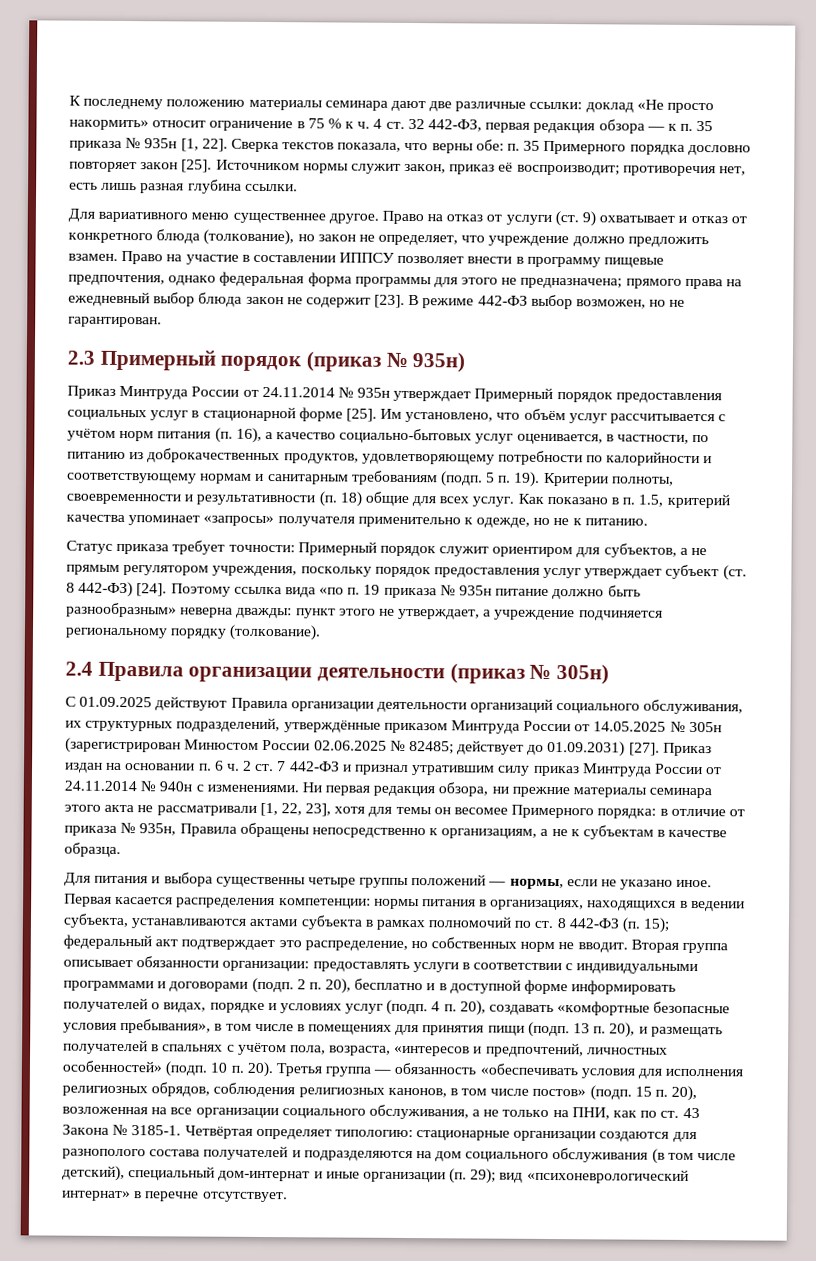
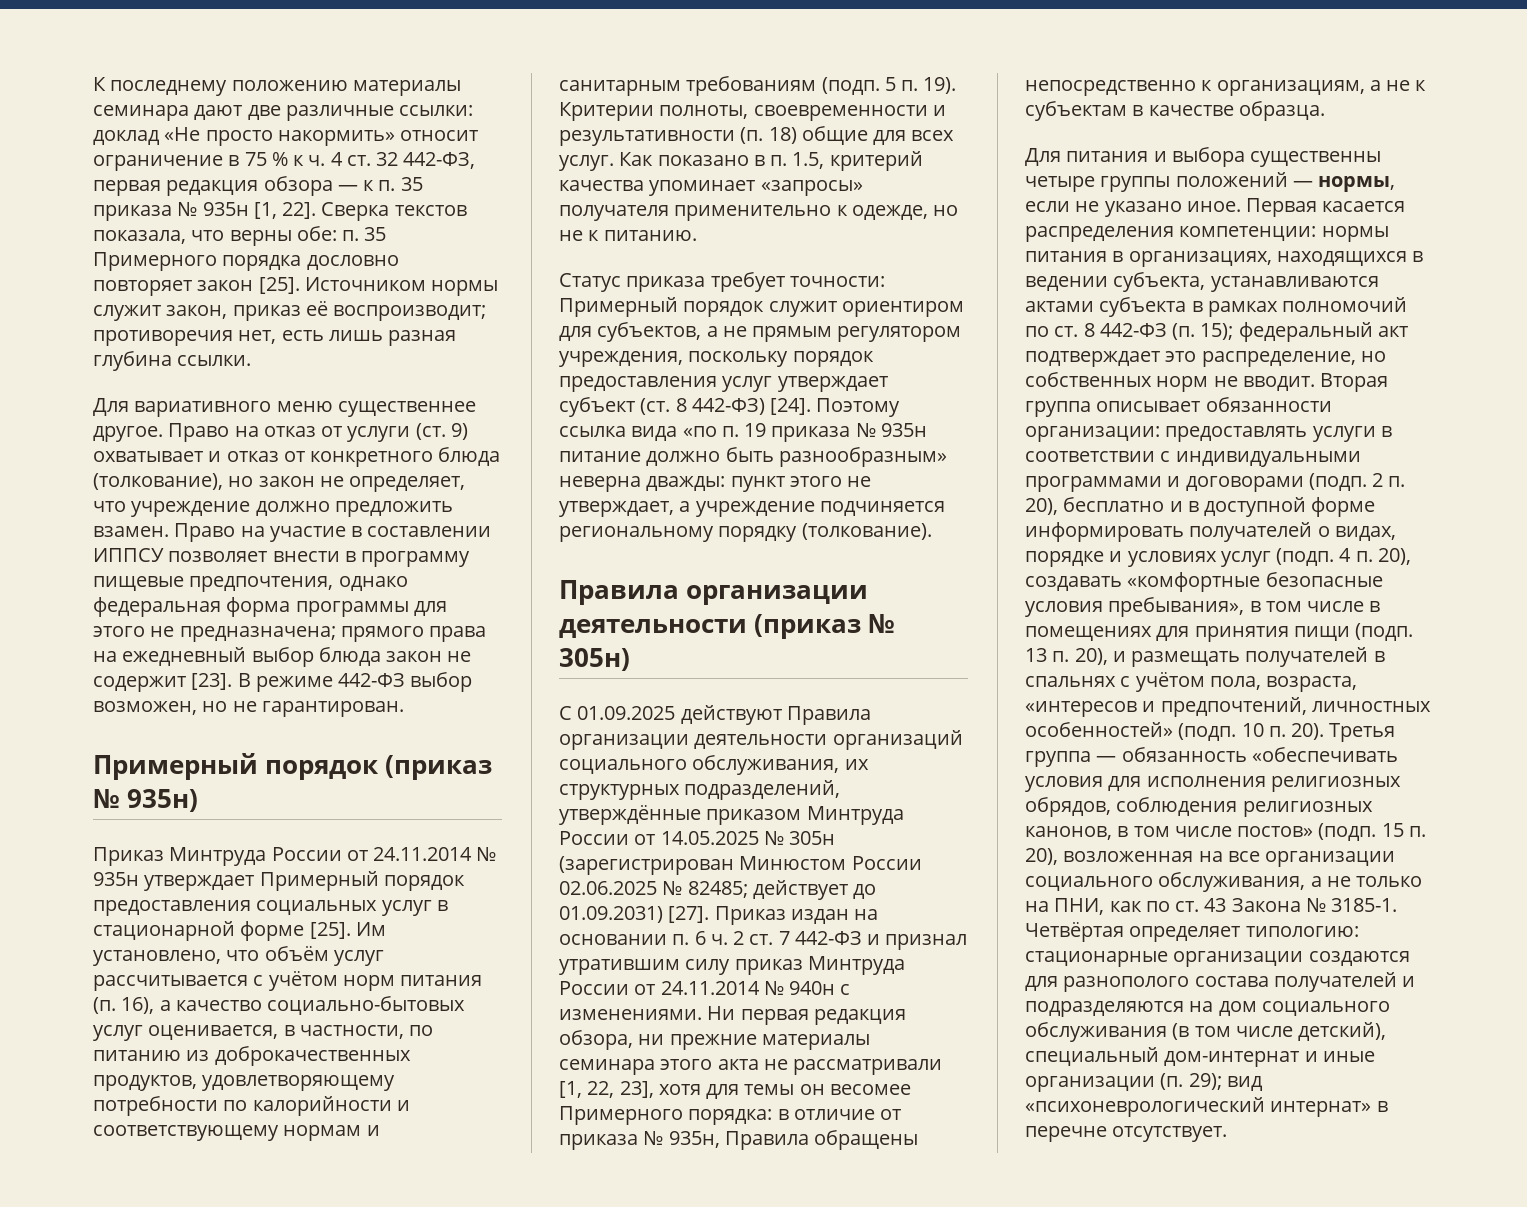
- 2.3 Примерный порядок (приказ № 935н)
+ Примерный порядок (приказ № 935н)
- 2.4 Правила организации деятельности (приказ № 305н)
+ Правила организации деятельности (приказ № 305н)

